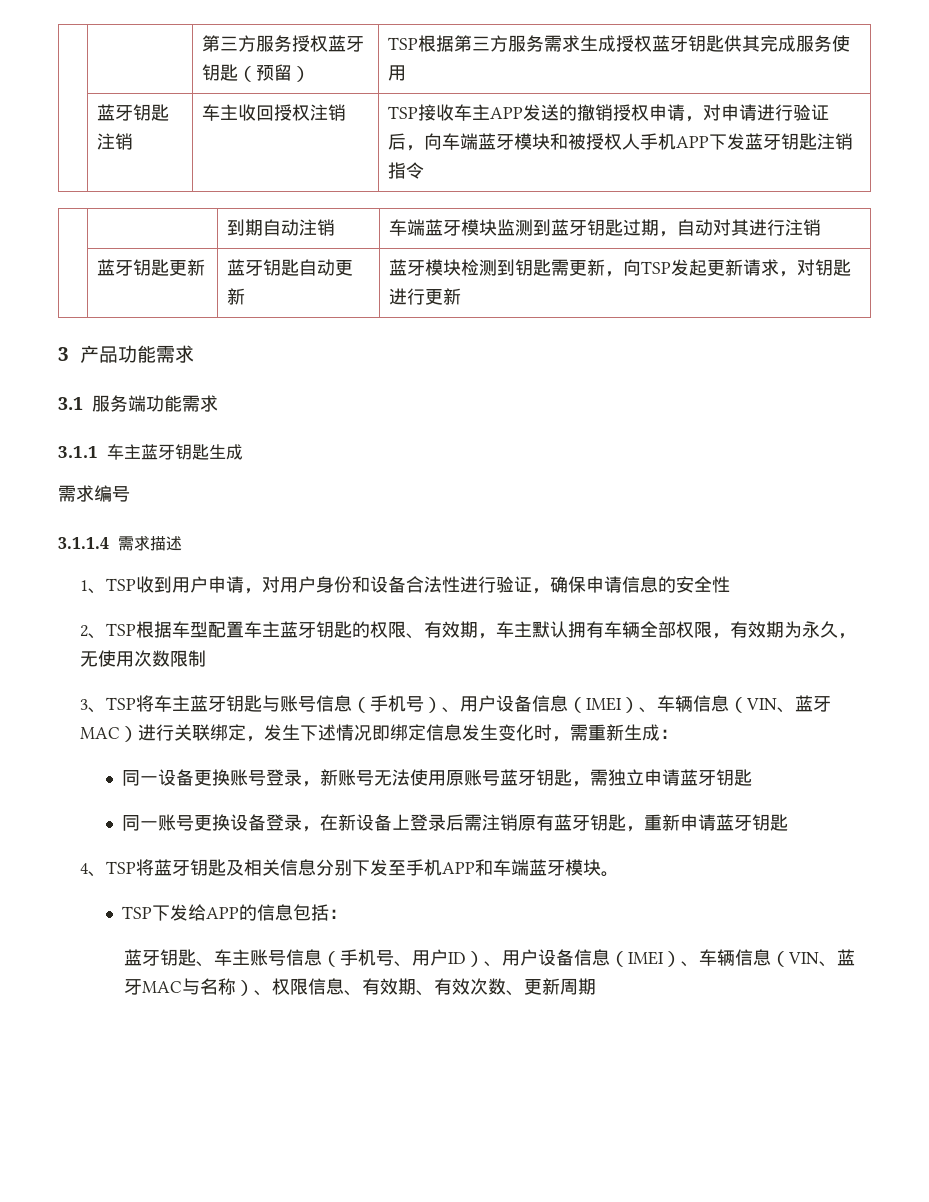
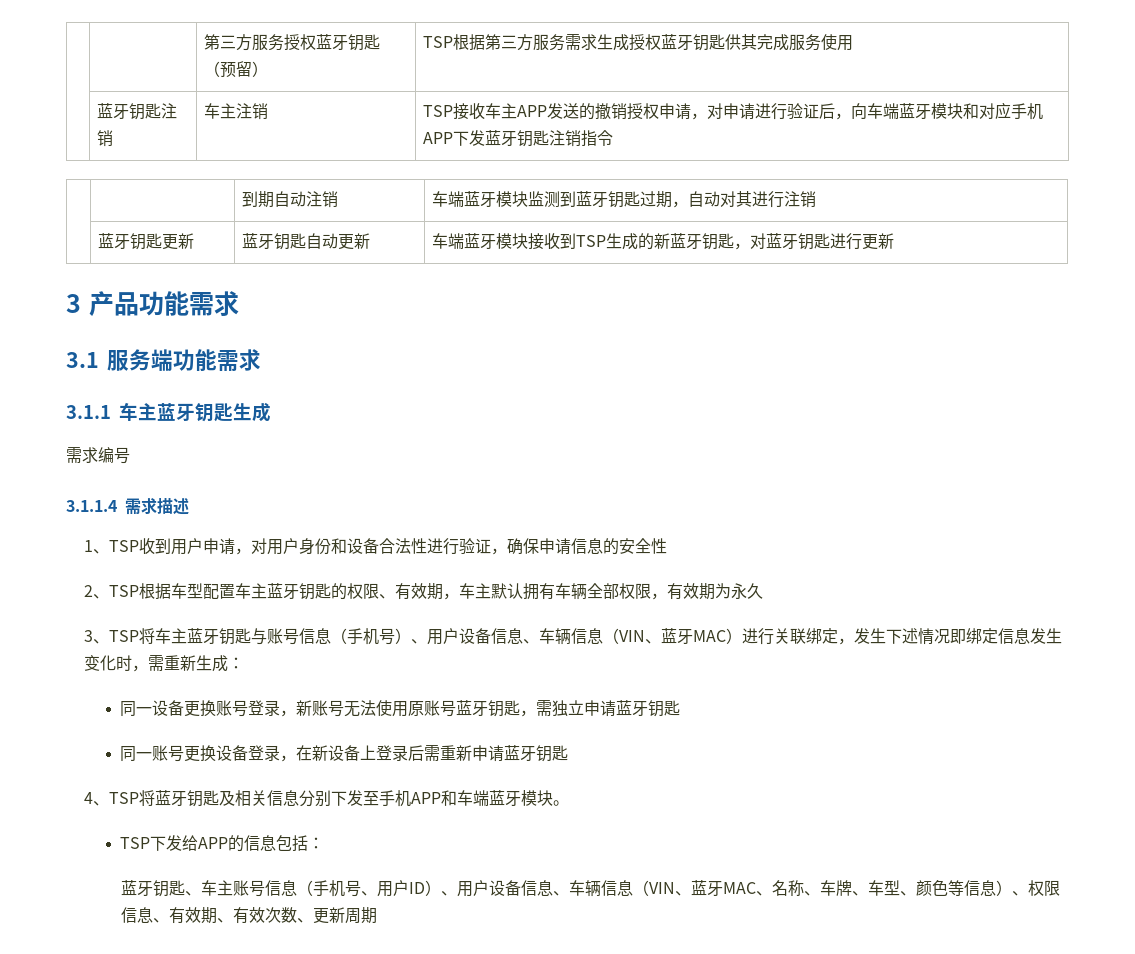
- | 蓝牙钥匙注销 | 车主收回授权注销 | TSP接收车主APP发送的撤销授权申请，对申请进行验证后，向车端蓝牙模块和被授权人手机APP下发蓝牙钥匙注销指令
+ | 蓝牙钥匙注销 | 车主注销 | TSP接收车主APP发送的撤销授权申请，对申请进行验证后，向车端蓝牙模块和对应手机APP下发蓝牙钥匙注销指令
- | 蓝牙钥匙更新 | 蓝牙钥匙自动更新 | 蓝牙模块检测到钥匙需更新，向TSP发起更新请求，对钥匙进行更新
+ | 蓝牙钥匙更新 | 蓝牙钥匙自动更新 | 车端蓝牙模块接收到TSP生成的新蓝牙钥匙，对蓝牙钥匙进行更新
- 2、TSP根据车型配置车主蓝牙钥匙的权限、有效期，车主默认拥有车辆全部权限，有效期为永久，无使用次数限制
+ 2、TSP根据车型配置车主蓝牙钥匙的权限、有效期，车主默认拥有车辆全部权限，有效期为永久
- 3、TSP将车主蓝牙钥匙与账号信息（手机号）、用户设备信息（IMEI）、车辆信息（VIN、蓝牙MAC）进行关联绑定，发生下述情况即绑定信息发生变化时，需重新生成：
+ 3、TSP将车主蓝牙钥匙与账号信息（手机号）、用户设备信息、车辆信息（VIN、蓝牙MAC）进行关联绑定，发生下述情况即绑定信息发生变化时，需重新生成：
- 同一账号更换设备登录，在新设备上登录后需注销原有蓝牙钥匙，重新申请蓝牙钥匙
+ 同一账号更换设备登录，在新设备上登录后需重新申请蓝牙钥匙
- 蓝牙钥匙、车主账号信息（手机号、用户ID）、用户设备信息（IMEI）、车辆信息（VIN、蓝牙MAC与名称）、权限信息、有效期、有效次数、更新周期
+ 蓝牙钥匙、车主账号信息（手机号、用户ID）、用户设备信息、车辆信息（VIN、蓝牙MAC、名称、车牌、车型、颜色等信息）、权限信息、有效期、有效次数、更新周期

